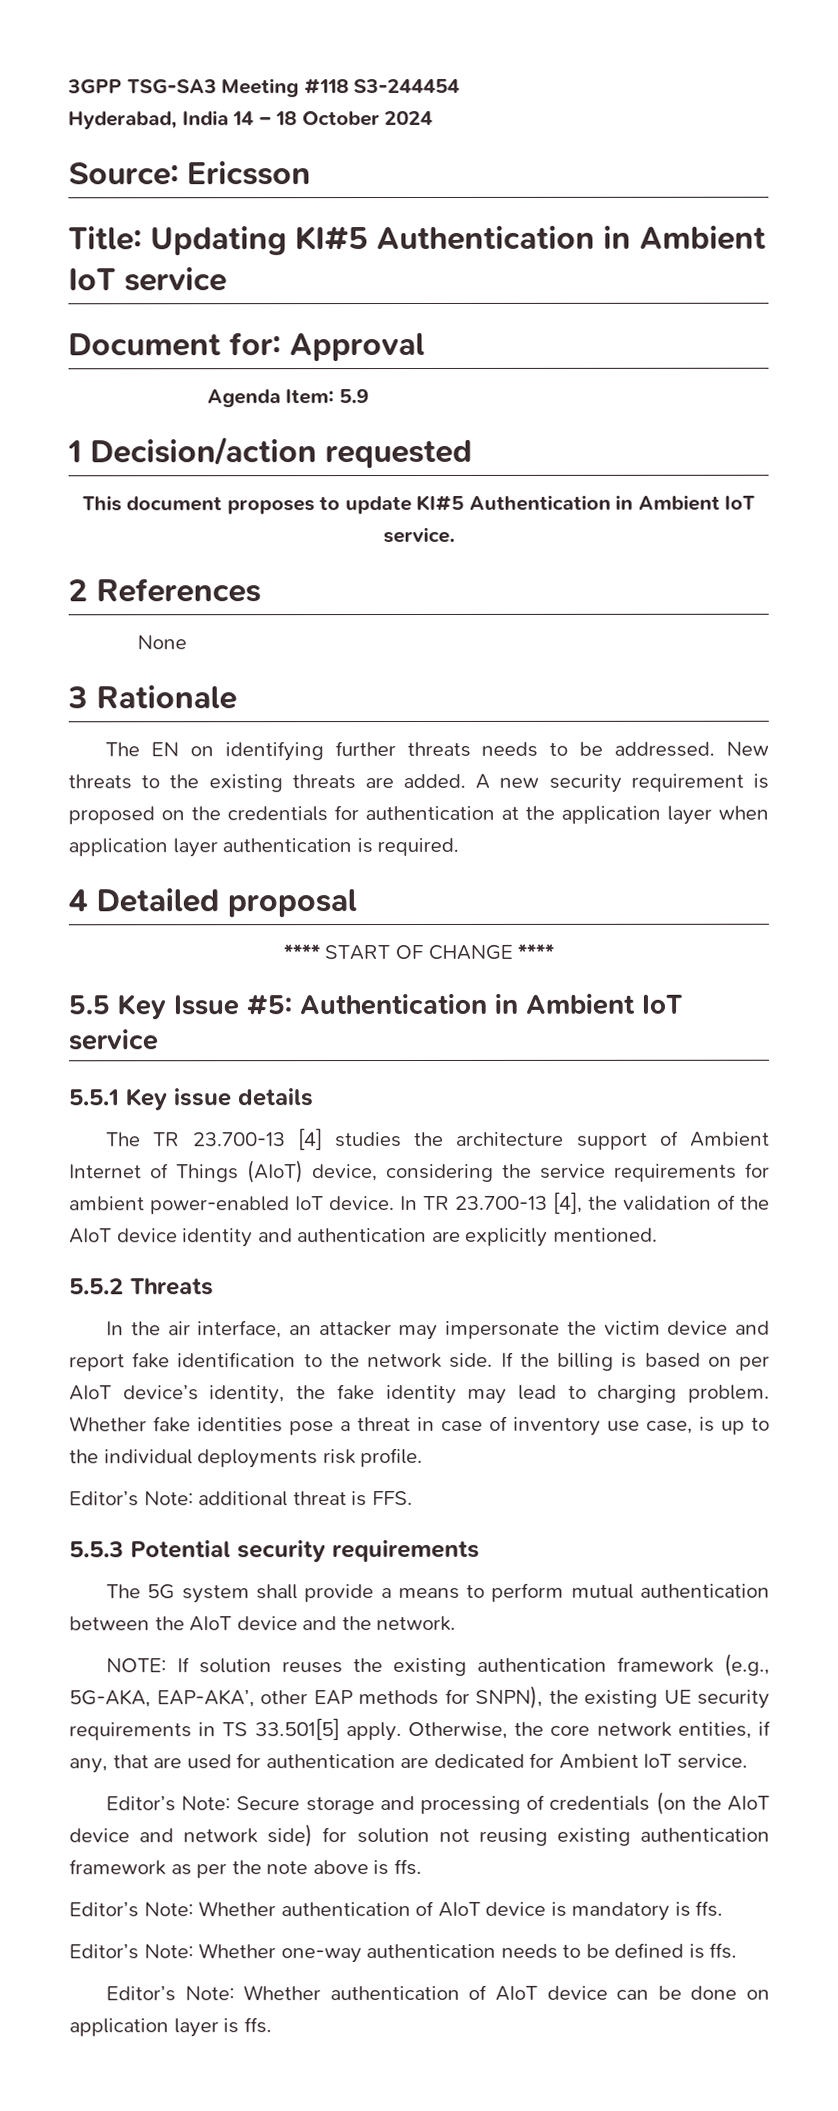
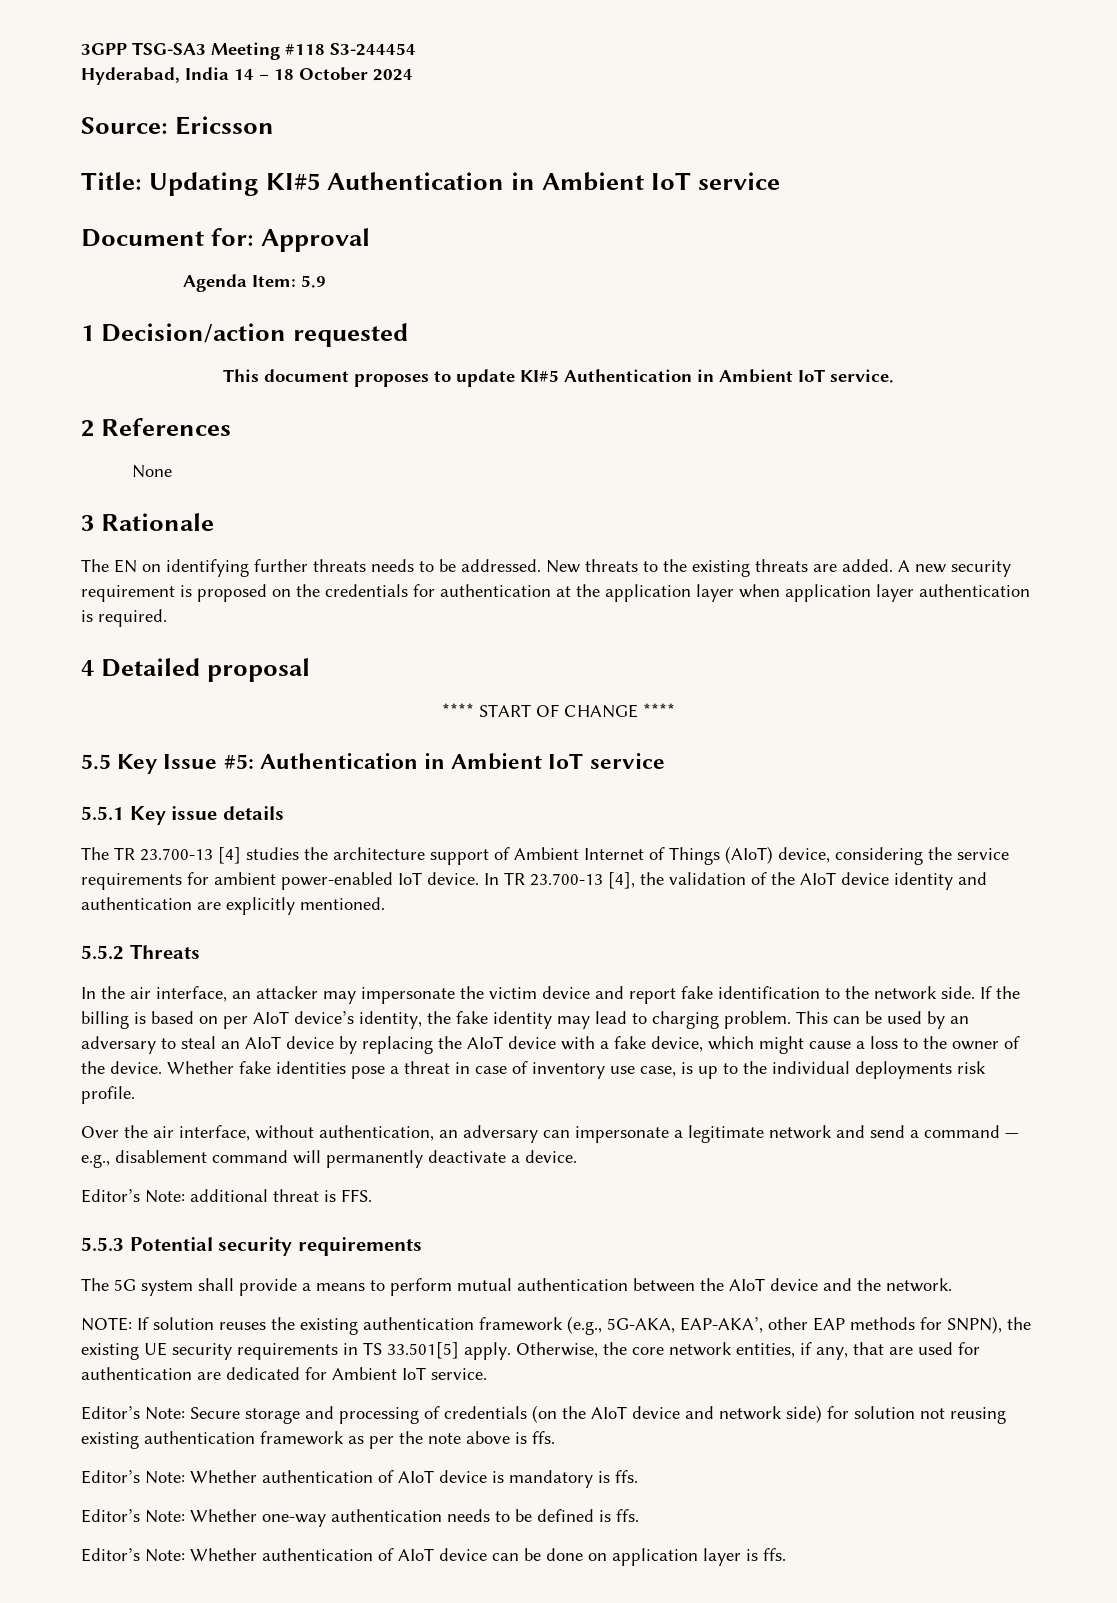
+ This can be used by an adversary to steal an AIoT device by replacing the AIoT device with a fake device, which might cause a loss to the owner of the device.
+ Over the air interface, without authentication, an adversary can impersonate a legitimate network and send a command — e.g., disablement command will permanently deactivate a device.

